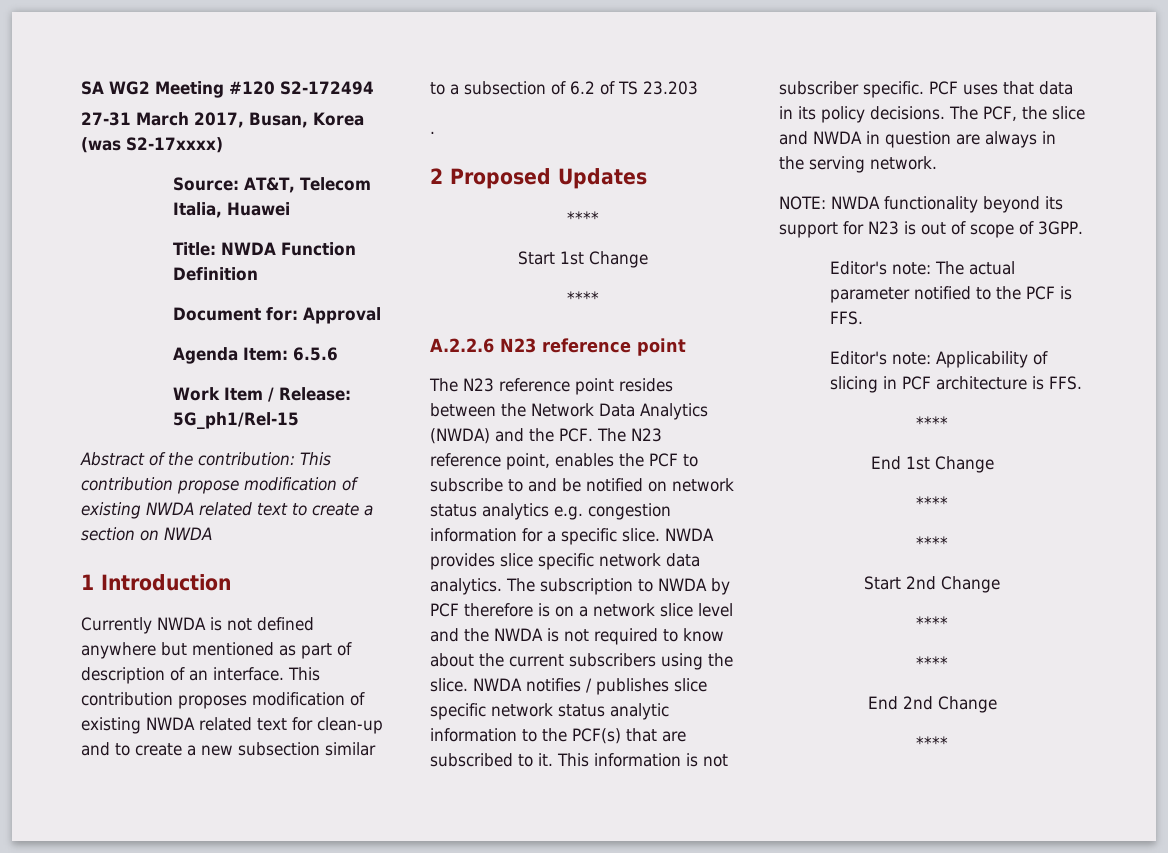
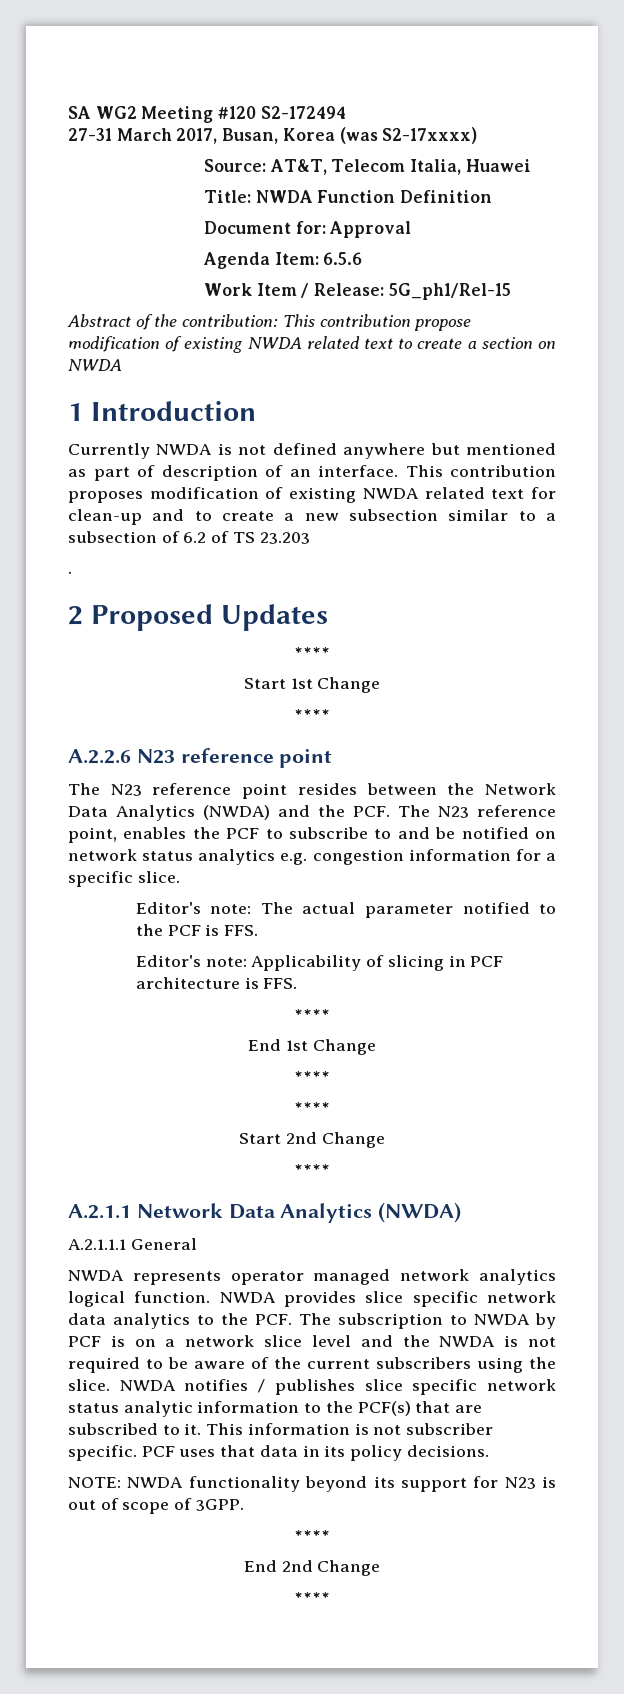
- NWDA provides slice specific network data analytics. The subscription to NWDA by PCF therefore is on a network slice level and the NWDA is not required to know about the current subscribers using the slice. NWDA notifies / publishes slice specific network status analytic information to the PCF(s) that are subscribed to it. This information is not subscriber specific. PCF uses that data in its policy decisions. The PCF, the slice and NWDA in question are always in the serving network.
- NOTE: NWDA functionality beyond its support for N23 is out of scope of 3GPP.
+ A.2.1.1 Network Data Analytics (NWDA)
+ A.2.1.1.1 General
+ NWDA represents operator managed network analytics logical function. NWDA provides slice specific network data analytics to the PCF. The subscription to NWDA by PCF is on a network slice level and the NWDA is not required to be aware of the current subscribers using the slice. NWDA notifies / publishes slice specific network status analytic information to the PCF(s) that are subscribed to it. This information is not subscriber specific. PCF uses that data in its policy decisions.
+ NOTE: NWDA functionality beyond its support for N23 is out of scope of 3GPP.

